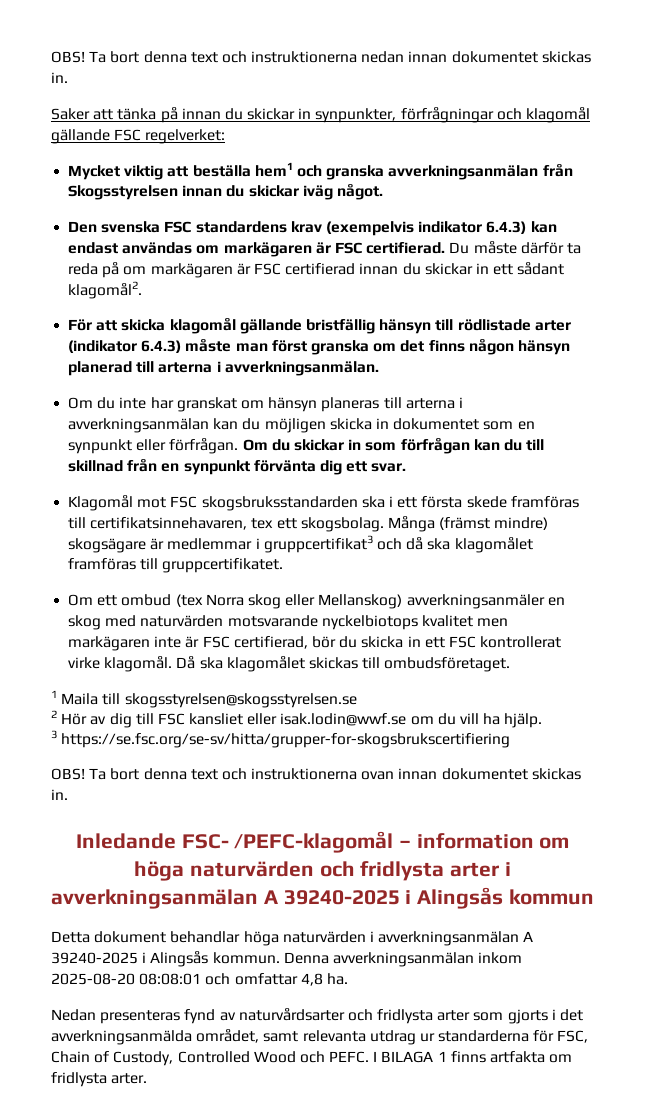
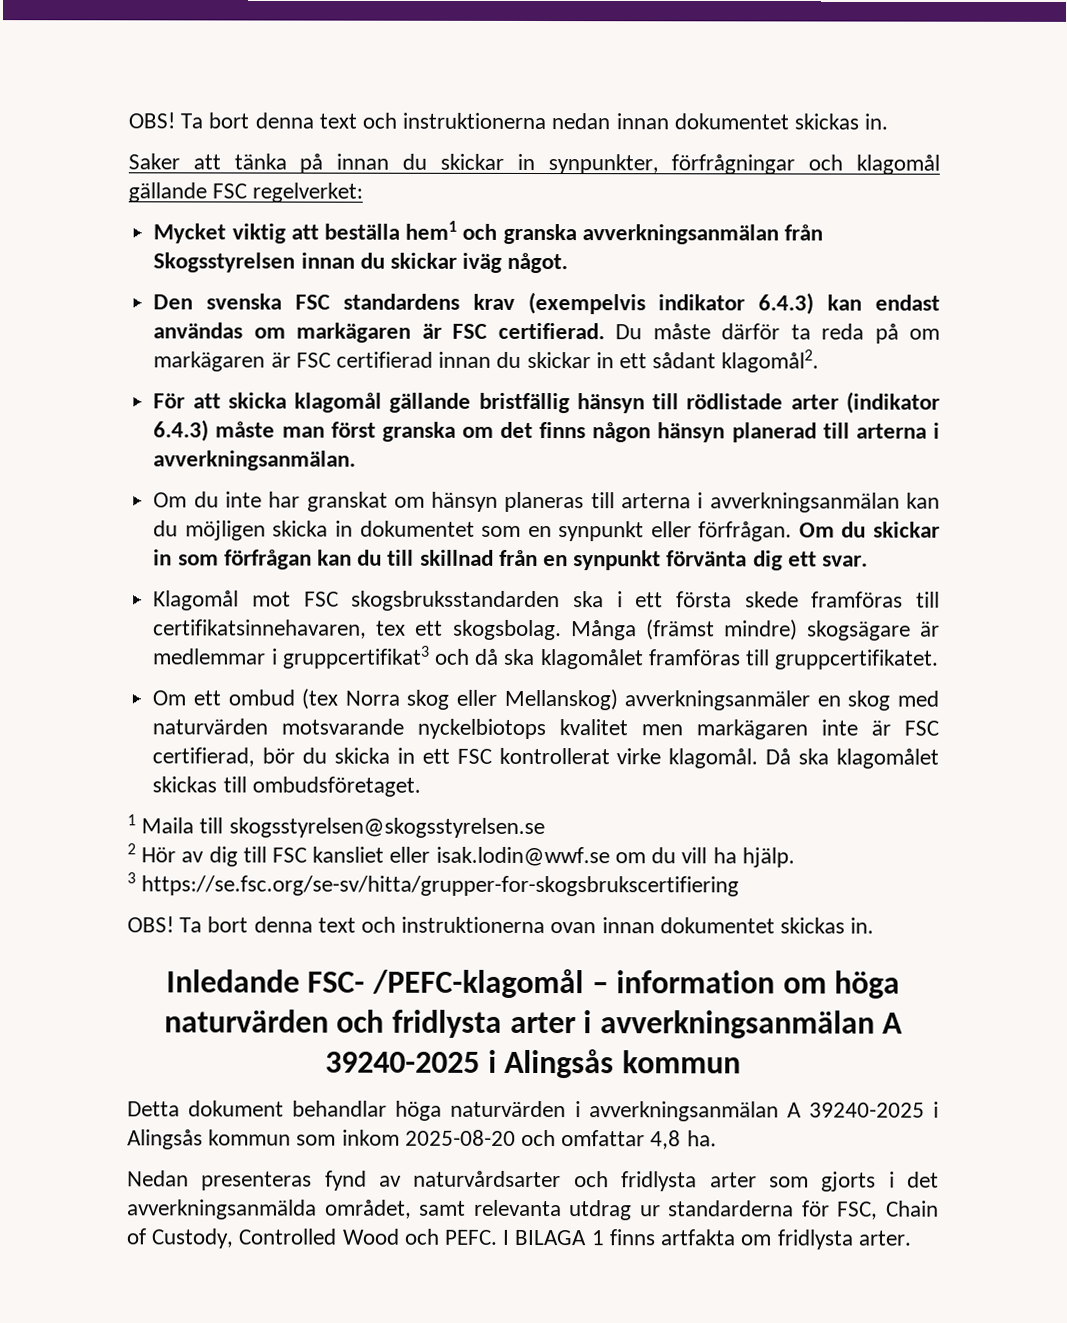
- Detta dokument behandlar höga naturvärden i avverkningsanmälan A 39240-2025 i Alingsås kommun. Denna avverkningsanmälan inkom 2025-08-20 08:08:01 och omfattar 4,8 ha.
+ Detta dokument behandlar höga naturvärden i avverkningsanmälan A 39240-2025 i Alingsås kommun som inkom 2025-08-20 och omfattar 4,8 ha.

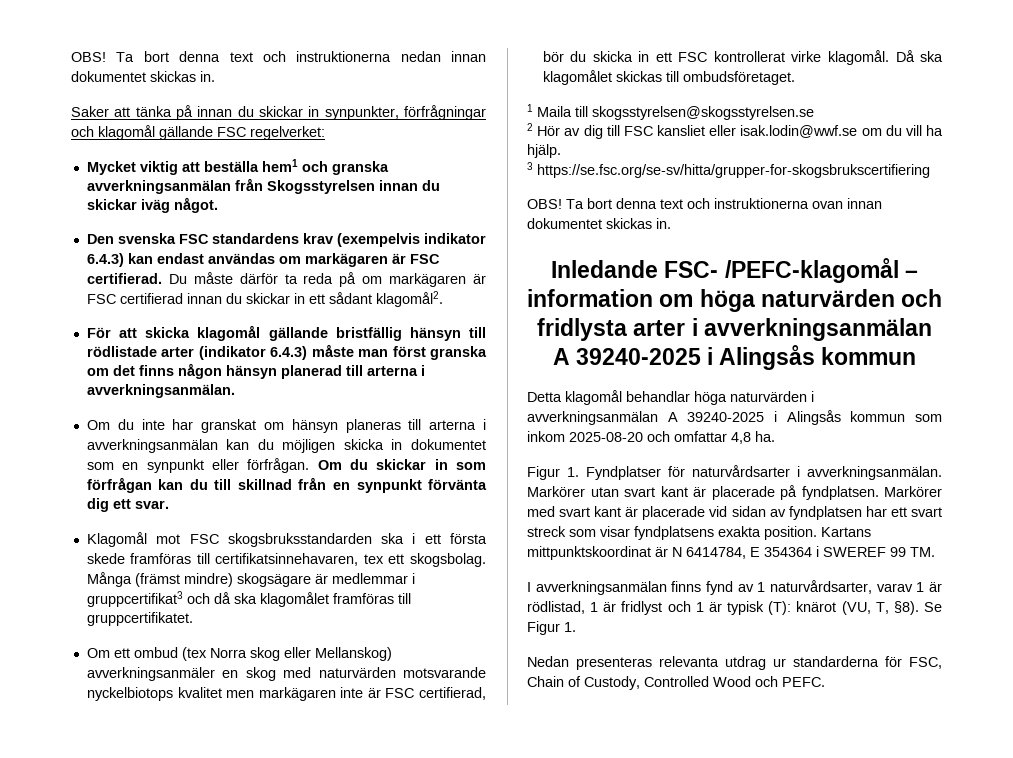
- Detta dokument behandlar höga naturvärden i avverkningsanmälan A 39240-2025 i Alingsås kommun som inkom 2025-08-20 och omfattar 4,8 ha.
+ Detta klagomål behandlar höga naturvärden i avverkningsanmälan A 39240-2025 i Alingsås kommun som inkom 2025-08-20 och omfattar 4,8 ha.
- Nedan presenteras fynd av naturvårdsarter och fridlysta arter som gjorts i det avverkningsanmälda området, samt relevanta utdrag ur standarderna för FSC, Chain of Custody, Controlled Wood och PEFC. I BILAGA 1 finns artfakta om fridlysta arter.
+ Figur 1. Fyndplatser för naturvårdsarter i avverkningsanmälan. Markörer utan svart kant är placerade på fyndplatsen. Markörer med svart kant är placerade vid sidan av fyndplatsen har ett svart streck som visar fyndplatsens exakta position. Kartans mittpunktskoordinat är N 6414784, E 354364 i SWEREF 99 TM.
+ I avverkningsanmälan finns fynd av 1 naturvårdsarter, varav 1 är rödlistad, 1 är fridlyst och 1 är typisk (T): knärot (VU, T, §8). Se Figur 1.
+ Nedan presenteras relevanta utdrag ur standarderna för FSC, Chain of Custody, Controlled Wood och PEFC.

